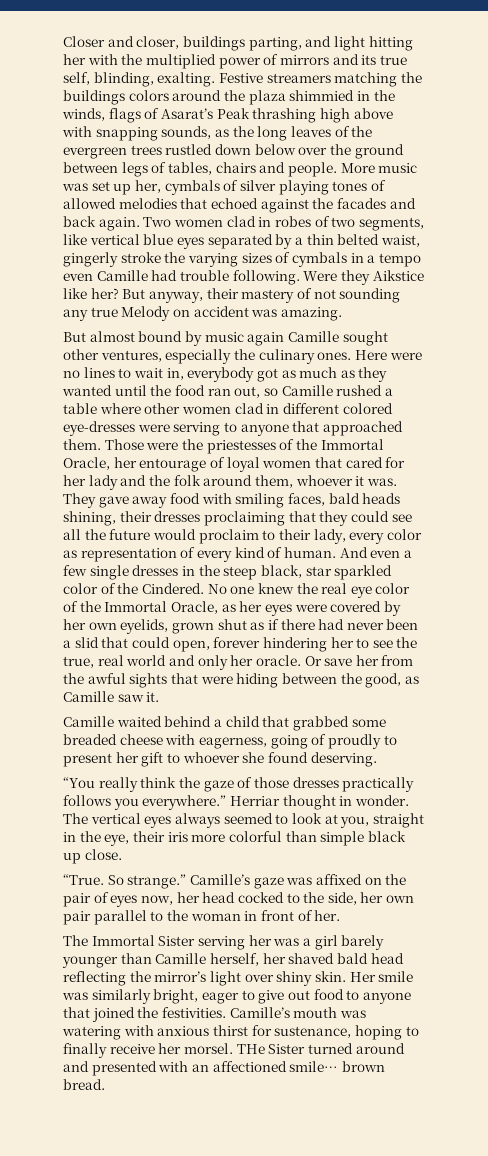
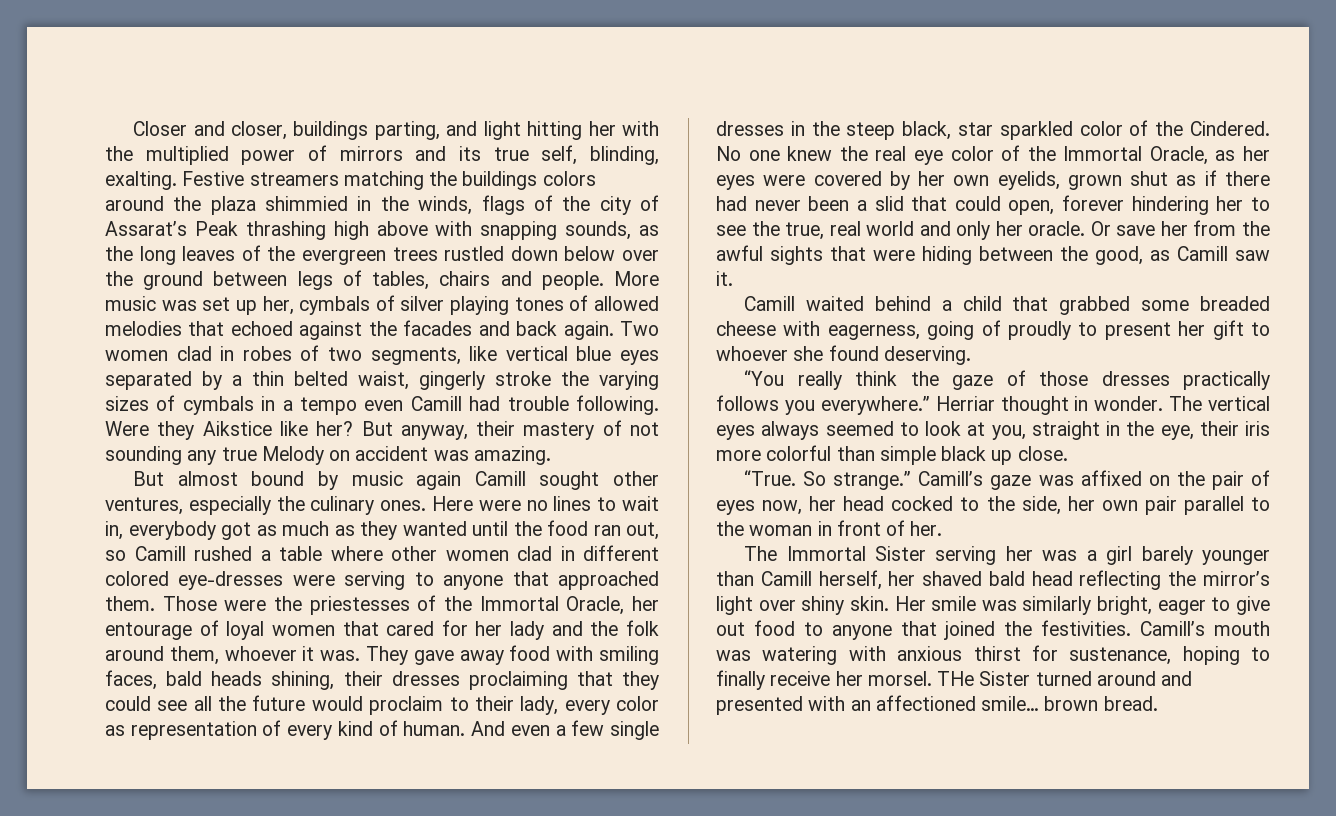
- Festive streamers matching the buildings colors around the plaza shimmied in the winds, flags of Asarat’s Peak thrashing high above with snapping sounds, as the long leaves of the evergreen trees rustled down below over the ground between legs of tables, chairs and people.
+ Festive streamers matching the buildings colors around the plaza shimmied in the winds, flags of the city of Assarat’s Peak thrashing high above with snapping sounds, as the long leaves of the evergreen trees rustled down below over the ground between legs of tables, chairs and people.
- Two women clad in robes of two segments, like vertical blue eyes separated by a thin belted waist, gingerly stroke the varying sizes of cymbals in a tempo even Camille had trouble following.
+ Two women clad in robes of two segments, like vertical blue eyes separated by a thin belted waist, gingerly stroke the varying sizes of cymbals in a tempo even Camill had trouble following.
- But almost bound by music again Camille sought other ventures, especially the culinary ones.
+ But almost bound by music again Camill sought other ventures, especially the culinary ones.
- Here were no lines to wait in, everybody got as much as they wanted until the food ran out, so Camille rushed a table where other women clad in different colored eye-dresses were serving to anyone that approached them.
+ Here were no lines to wait in, everybody got as much as they wanted until the food ran out, so Camill rushed a table where other women clad in different colored eye-dresses were serving to anyone that approached them.
- Or save her from the awful sights that were hiding between the good, as Camille saw it.
+ Or save her from the awful sights that were hiding between the good, as Camill saw it.
- Camille waited behind a child that grabbed some breaded cheese with eagerness, going of proudly to present her gift to whoever she found deserving.
+ Camill waited behind a child that grabbed some breaded cheese with eagerness, going of proudly to present her gift to whoever she found deserving.
- Camille’s gaze was affixed on the pair of eyes now, her head cocked to the side, her own pair parallel to the woman in front of her.
+ Camill’s gaze was affixed on the pair of eyes now, her head cocked to the side, her own pair parallel to the woman in front of her.
- The Immortal Sister serving her was a girl barely younger than Camille herself, her shaved bald head reflecting the mirror’s light over shiny skin.
+ The Immortal Sister serving her was a girl barely younger than Camill herself, her shaved bald head reflecting the mirror’s light over shiny skin.
- Camille’s mouth was watering with anxious thirst for sustenance, hoping to finally receive her morsel.
+ Camill’s mouth was watering with anxious thirst for sustenance, hoping to finally receive her morsel.

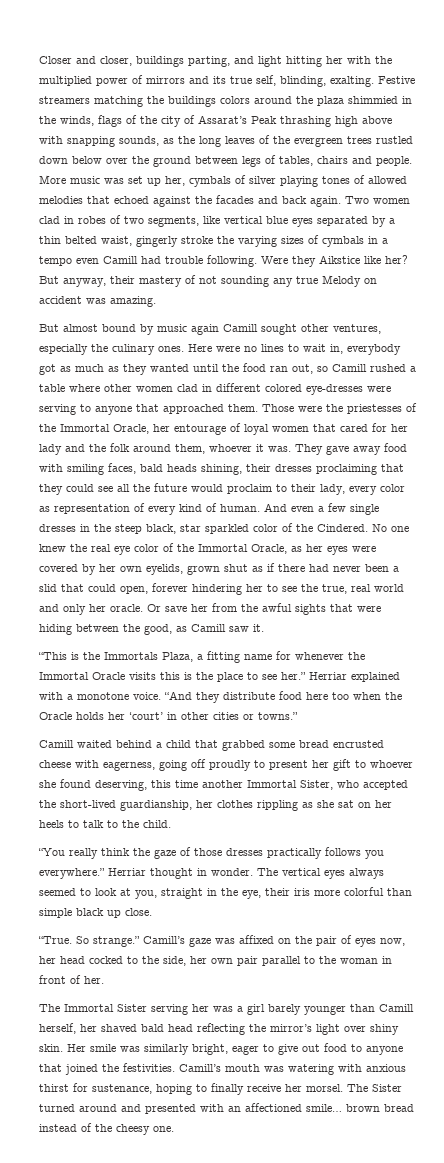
+ “This is the Immortals Plaza, a fitting name for whenever the Immortal Oracle visits this is the place to see her.” Herriar explained with a monotone voice. “And they distribute food here too when the Oracle holds her ‘court’ in other cities or towns.”
- Camill waited behind a child that grabbed some breaded cheese with eagerness, going of proudly to present her gift to whoever she found deserving.
+ Camill waited behind a child that grabbed some bread encrusted cheese with eagerness, going off proudly to present her gift to whoever she found deserving, this time another Immortal Sister, who accepted the short-lived guardianship, her clothes rippling as she sat on her heels to talk to the child.
- THe Sister turned around and presented with an affectioned smile… brown bread.
+ The Sister turned around and presented with an affectioned smile… brown bread instead of the cheesy one.

